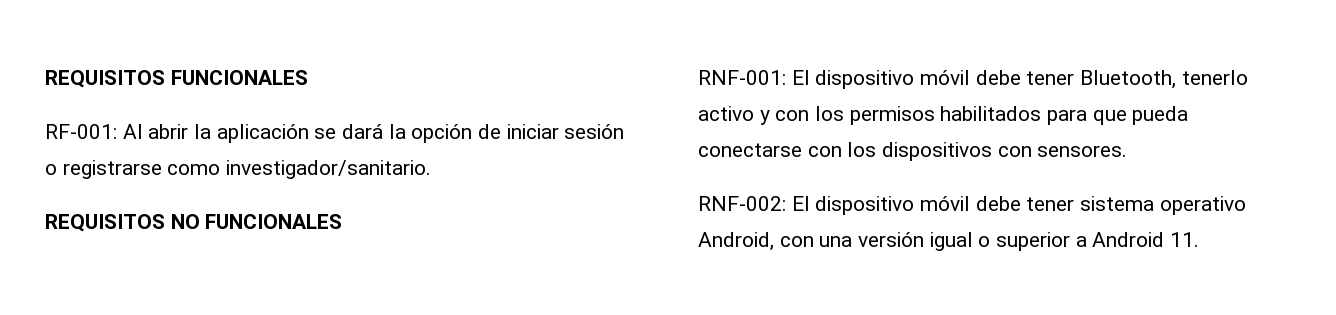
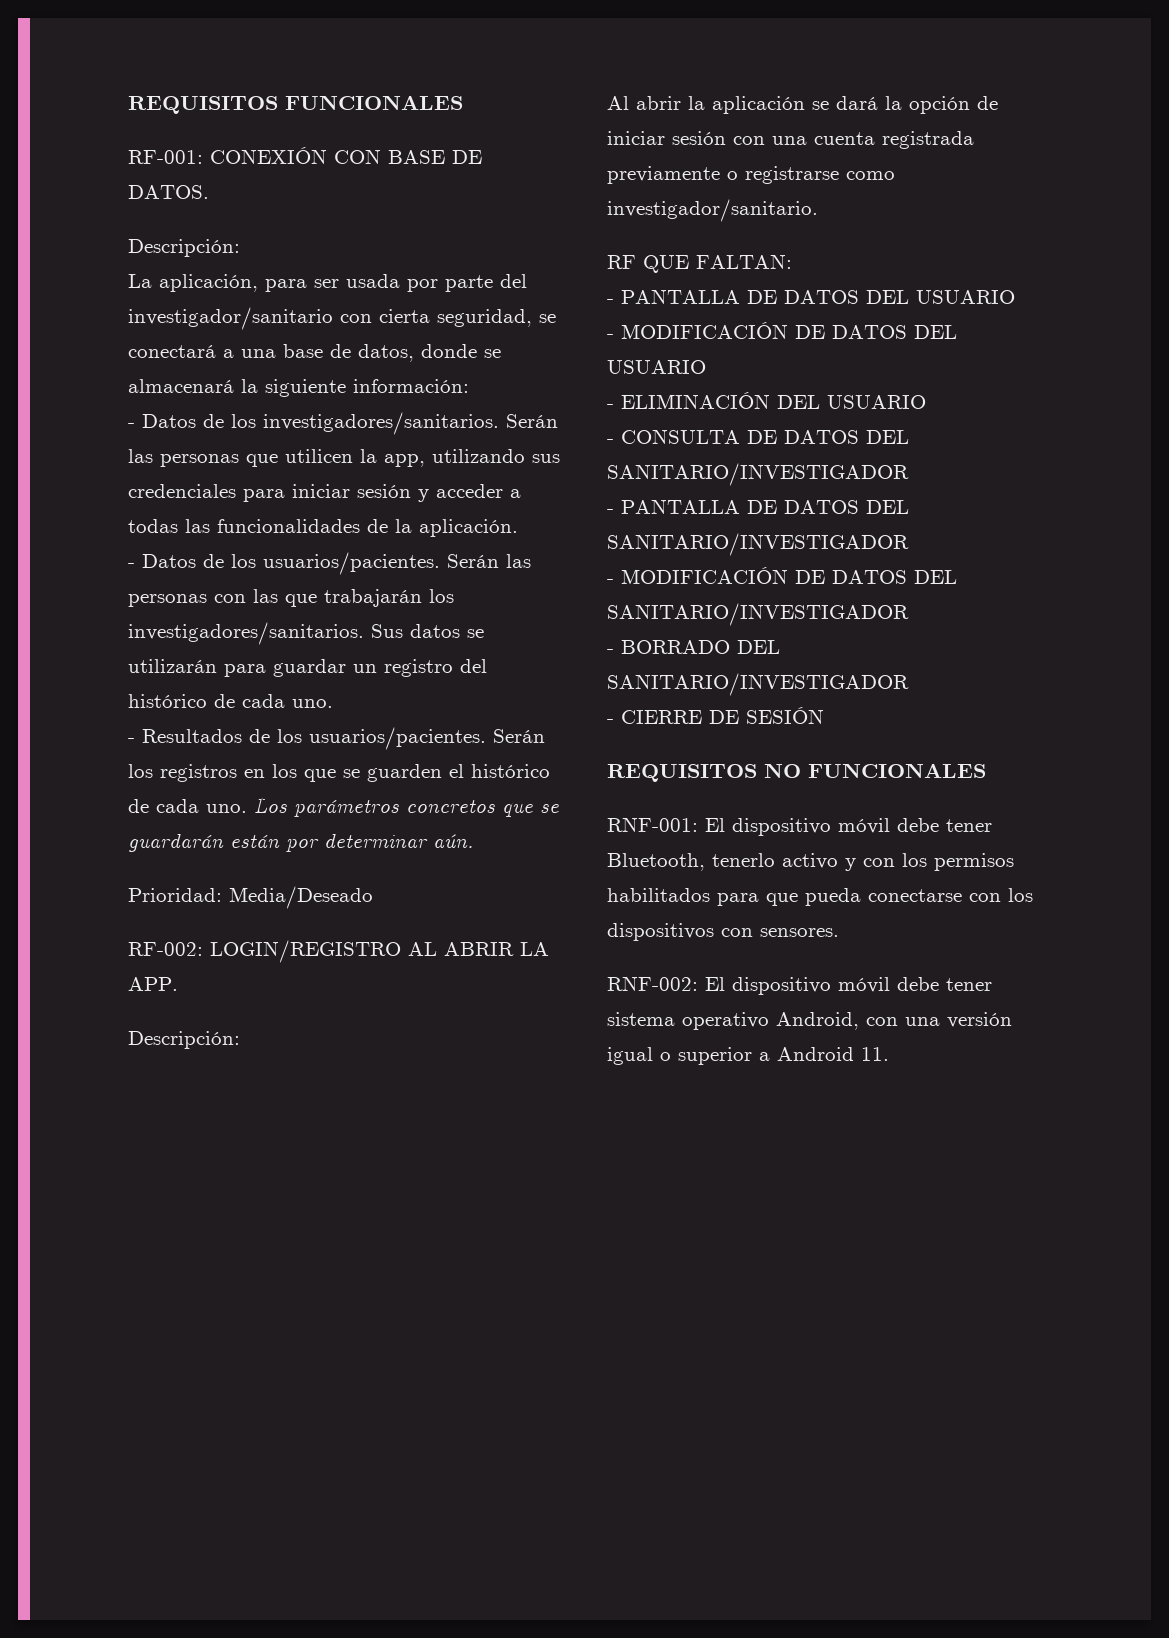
- RF-001: Al abrir la aplicación se dará la opción de iniciar sesión o registrarse como investigador/sanitario.
+ RF-001: CONEXIÓN CON BASE DE DATOS.
+ Descripción:
+ La aplicación, para ser usada por parte del investigador/sanitario con cierta seguridad, se conectará a una base de datos, donde se almacenará la siguiente información:
+ - Datos de los investigadores/sanitarios. Serán las personas que utilicen la app, utilizando sus credenciales para iniciar sesión y acceder a todas las funcionalidades de la aplicación.
+ - Datos de los usuarios/pacientes. Serán las personas con las que trabajarán los investigadores/sanitarios. Sus datos se utilizarán para guardar un registro del histórico de cada uno.
+ - Resultados de los usuarios/pacientes. Serán los registros en los que se guarden el histórico de cada uno. Los parámetros concretos que se guardarán están por determinar aún.
+ Prioridad: Media/Deseado
+ RF-002: LOGIN/REGISTRO AL ABRIR LA APP.
+ Descripción:
+ Al abrir la aplicación se dará la opción de iniciar sesión con una cuenta registrada previamente o registrarse como investigador/sanitario.
+ RF QUE FALTAN:
+ - PANTALLA DE DATOS DEL USUARIO
+ - MODIFICACIÓN DE DATOS DEL USUARIO
+ - ELIMINACIÓN DEL USUARIO
+ - CONSULTA DE DATOS DEL SANITARIO/INVESTIGADOR
+ - PANTALLA DE DATOS DEL SANITARIO/INVESTIGADOR
+ - MODIFICACIÓN DE DATOS DEL SANITARIO/INVESTIGADOR
+ - BORRADO DEL SANITARIO/INVESTIGADOR
+ - CIERRE DE SESIÓN

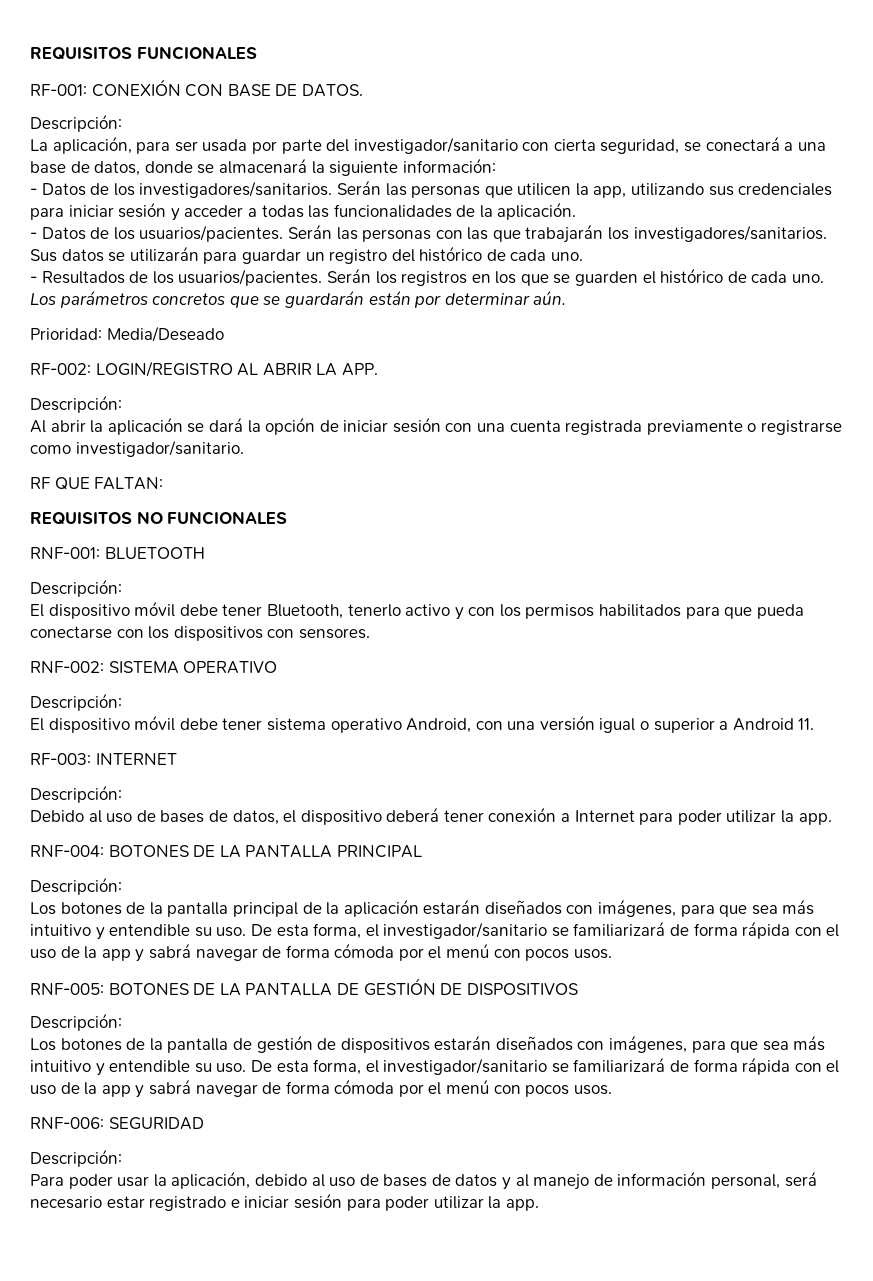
- - PANTALLA DE DATOS DEL USUARIO
- - MODIFICACIÓN DE DATOS DEL USUARIO
- - ELIMINACIÓN DEL USUARIO
- - CONSULTA DE DATOS DEL SANITARIO/INVESTIGADOR
- - PANTALLA DE DATOS DEL SANITARIO/INVESTIGADOR
- - MODIFICACIÓN DE DATOS DEL SANITARIO/INVESTIGADOR
- - BORRADO DEL SANITARIO/INVESTIGADOR
- - CIERRE DE SESIÓN
- RNF-001: El dispositivo móvil debe tener Bluetooth, tenerlo activo y con los permisos habilitados para que pueda conectarse con los dispositivos con sensores.
+ RNF-001: BLUETOOTH
+ Descripción:
+ El dispositivo móvil debe tener Bluetooth, tenerlo activo y con los permisos habilitados para que pueda conectarse con los dispositivos con sensores.
- RNF-002: El dispositivo móvil debe tener sistema operativo Android, con una versión igual o superior a Android 11.
+ RNF-002: SISTEMA OPERATIVO
+ Descripción:
+ El dispositivo móvil debe tener sistema operativo Android, con una versión igual o superior a Android 11.
+ RF-003: INTERNET
+ Descripción:
+ Debido al uso de bases de datos, el dispositivo deberá tener conexión a Internet para poder utilizar la app.
+ RNF-004: BOTONES DE LA PANTALLA PRINCIPAL
+ Descripción:
+ Los botones de la pantalla principal de la aplicación estarán diseñados con imágenes, para que sea más intuitivo y entendible su uso. De esta forma, el investigador/sanitario se familiarizará de forma rápida con el uso de la app y sabrá navegar de forma cómoda por el menú con pocos usos.
+ RNF-005: BOTONES DE LA PANTALLA DE GESTIÓN DE DISPOSITIVOS
+ Descripción:
+ Los botones de la pantalla de gestión de dispositivos estarán diseñados con imágenes, para que sea más intuitivo y entendible su uso. De esta forma, el investigador/sanitario se familiarizará de forma rápida con el uso de la app y sabrá navegar de forma cómoda por el menú con pocos usos.
+ RNF-006: SEGURIDAD
+ Descripción:
+ Para poder usar la aplicación, debido al uso de bases de datos y al manejo de información personal, será necesario estar registrado e iniciar sesión para poder utilizar la app.

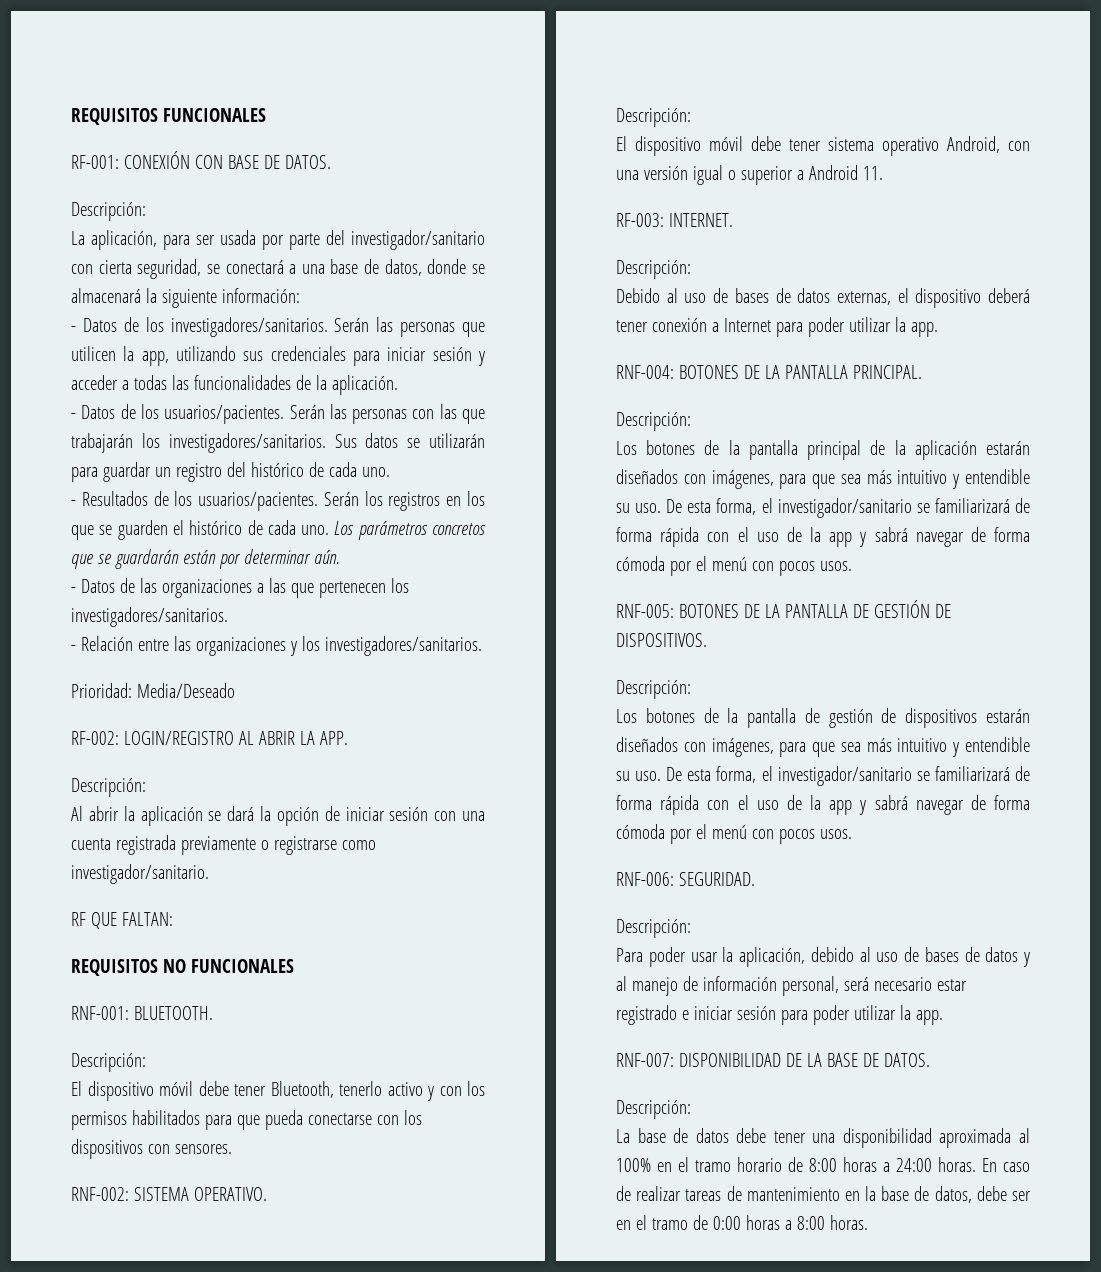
+ - Datos de las organizaciones a las que pertenecen los investigadores/sanitarios.
+ - Relación entre las organizaciones y los investigadores/sanitarios.
- RNF-001: BLUETOOTH
+ RNF-001: BLUETOOTH.
- RNF-002: SISTEMA OPERATIVO
+ RNF-002: SISTEMA OPERATIVO.
- RF-003: INTERNET
+ RF-003: INTERNET.
- Debido al uso de bases de datos, el dispositivo deberá tener conexión a Internet para poder utilizar la app.
+ Debido al uso de bases de datos externas, el dispositivo deberá tener conexión a Internet para poder utilizar la app.
- RNF-004: BOTONES DE LA PANTALLA PRINCIPAL
+ RNF-004: BOTONES DE LA PANTALLA PRINCIPAL.
- RNF-005: BOTONES DE LA PANTALLA DE GESTIÓN DE DISPOSITIVOS
+ RNF-005: BOTONES DE LA PANTALLA DE GESTIÓN DE DISPOSITIVOS.
- RNF-006: SEGURIDAD
+ RNF-006: SEGURIDAD.
+ RNF-007: DISPONIBILIDAD DE LA BASE DE DATOS.
+ Descripción:
+ La base de datos debe tener una disponibilidad aproximada al 100% en el tramo horario de 8:00 horas a 24:00 horas. En caso de realizar tareas de mantenimiento en la base de datos, debe ser en el tramo de 0:00 horas a 8:00 horas.

